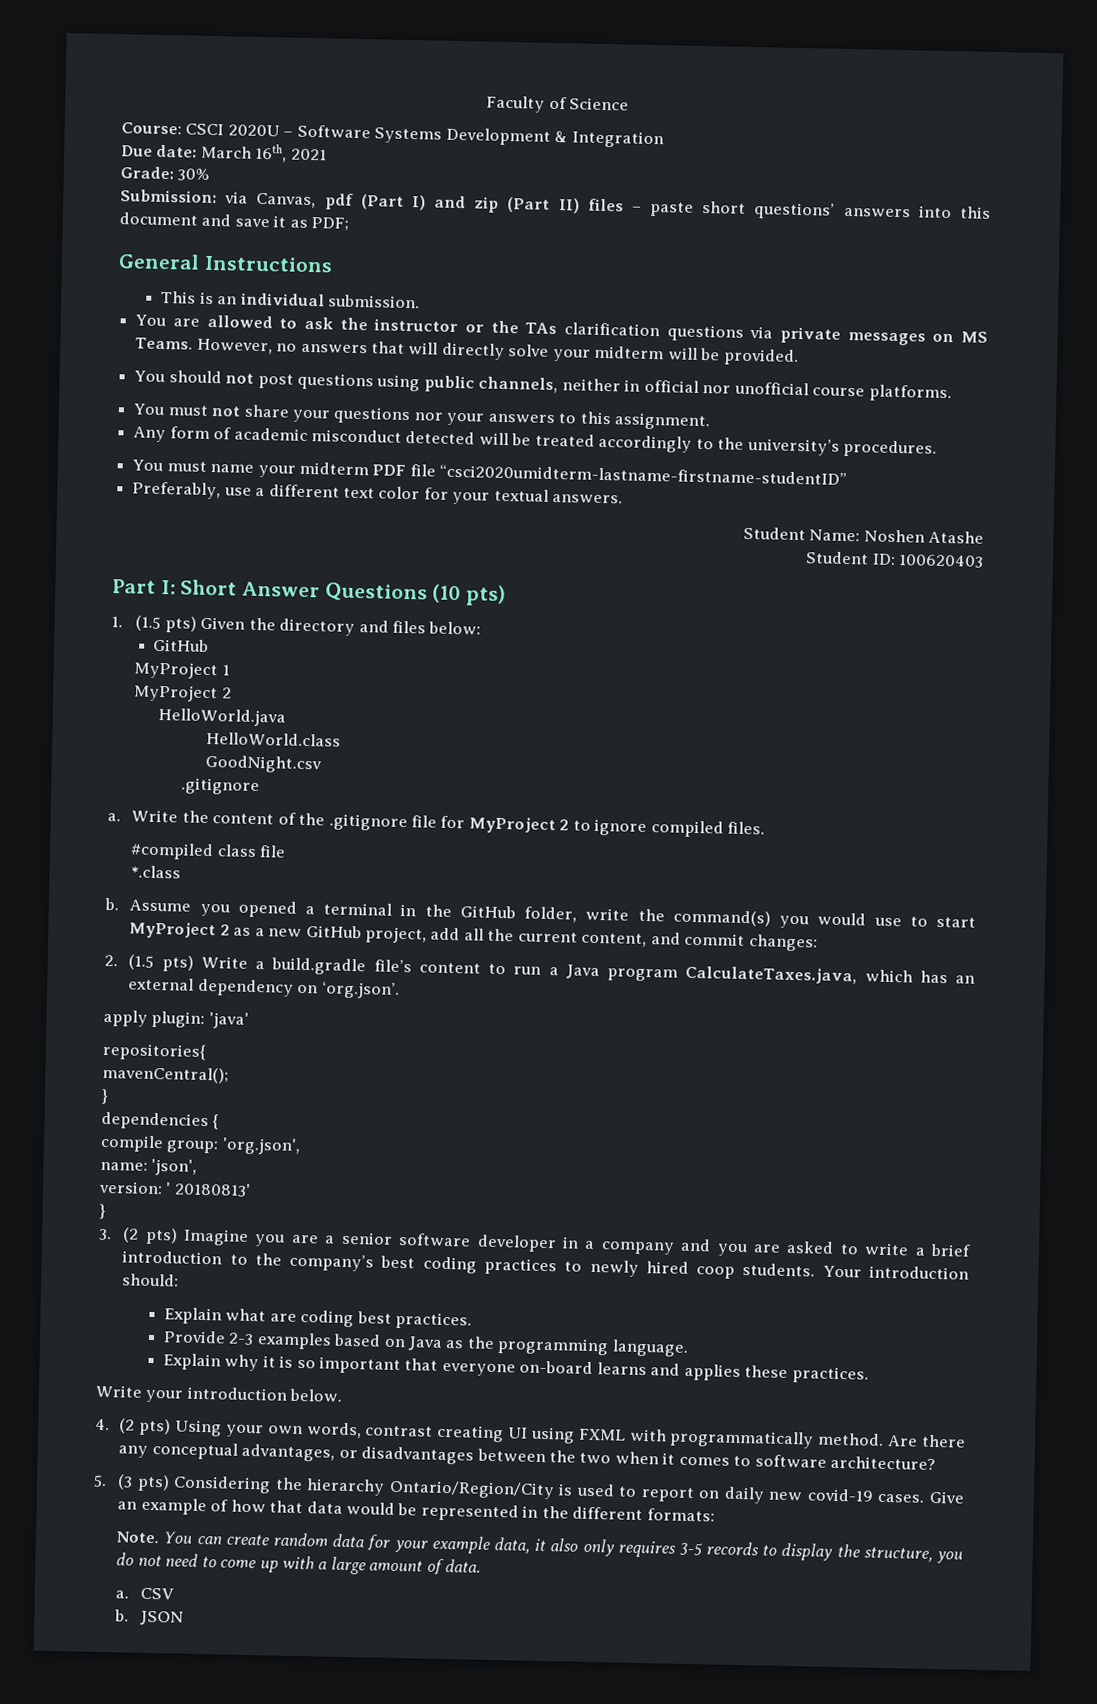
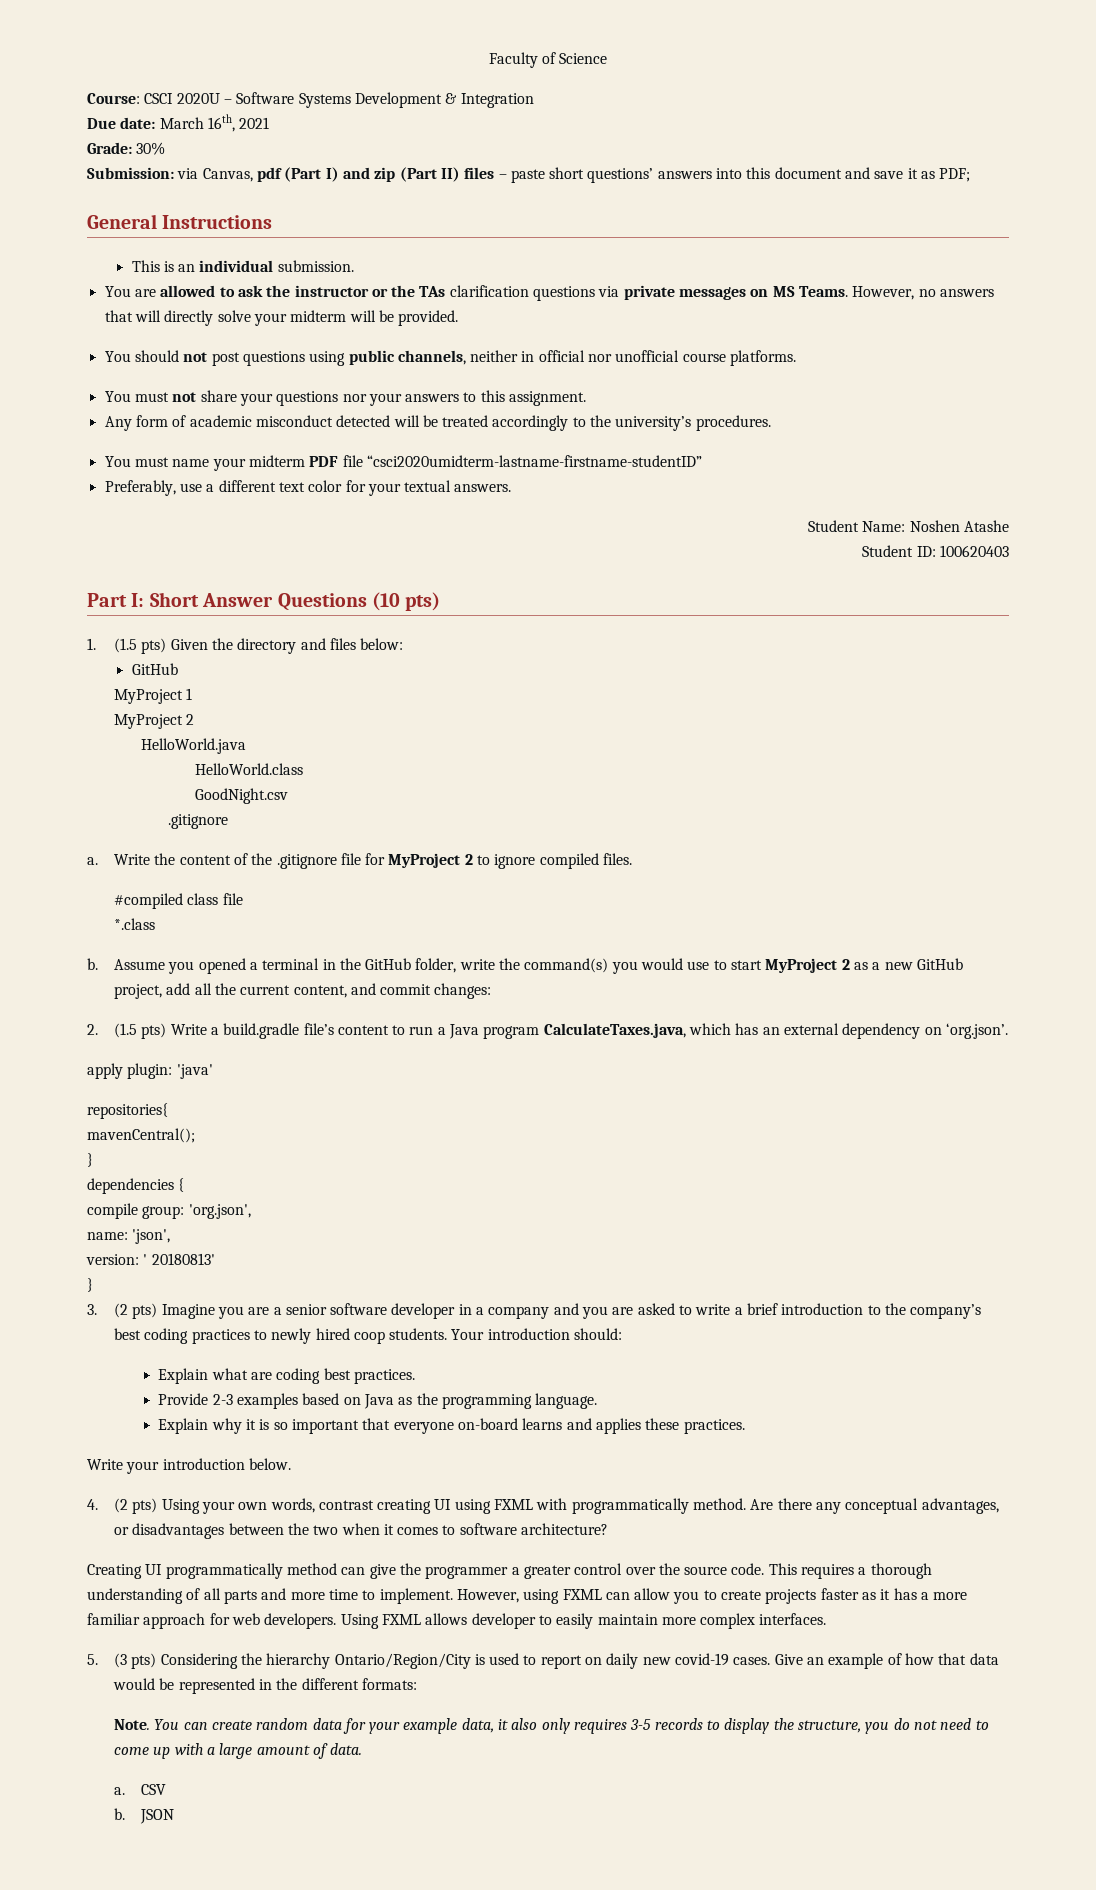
+ Creating UI programmatically method can give the programmer a greater control over the source code. This requires a thorough understanding of all parts and more time to implement. However, using FXML can allow you to create projects faster as it has a more familiar approach for web developers. Using FXML allows developer to easily maintain more complex interfaces.

